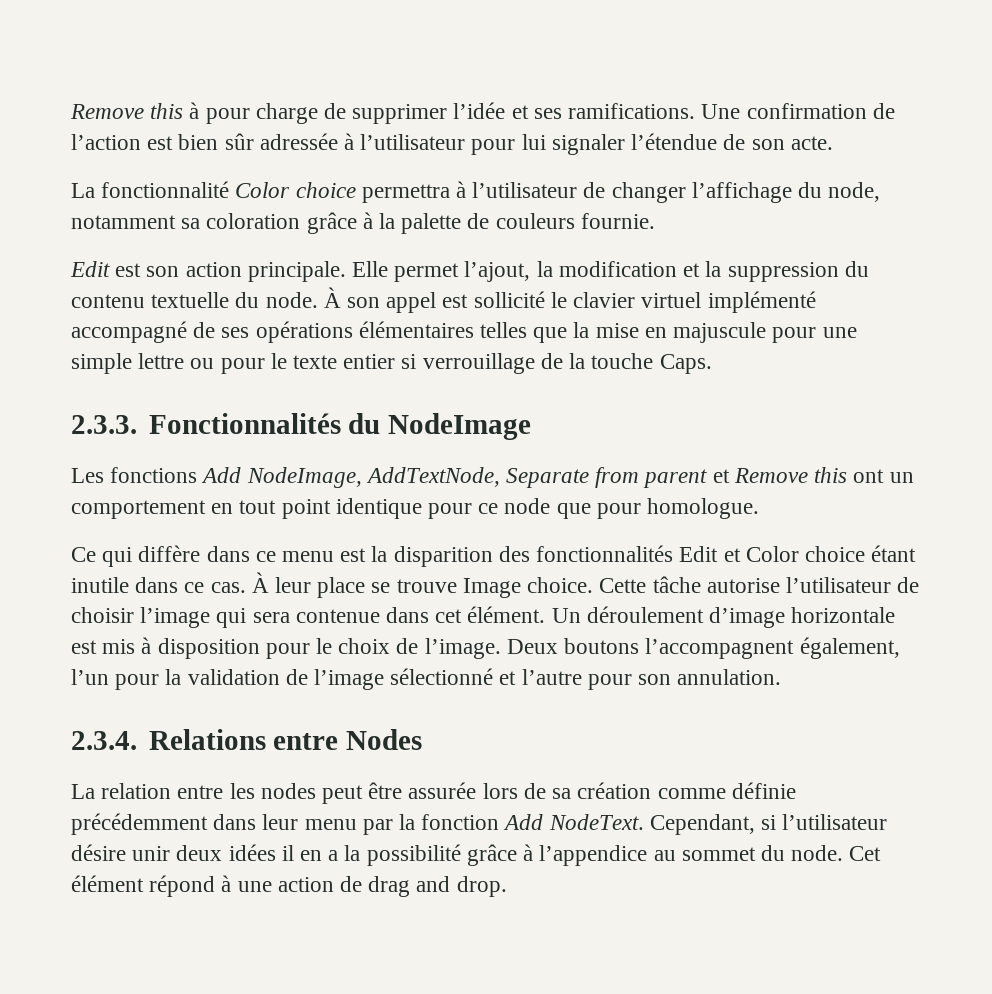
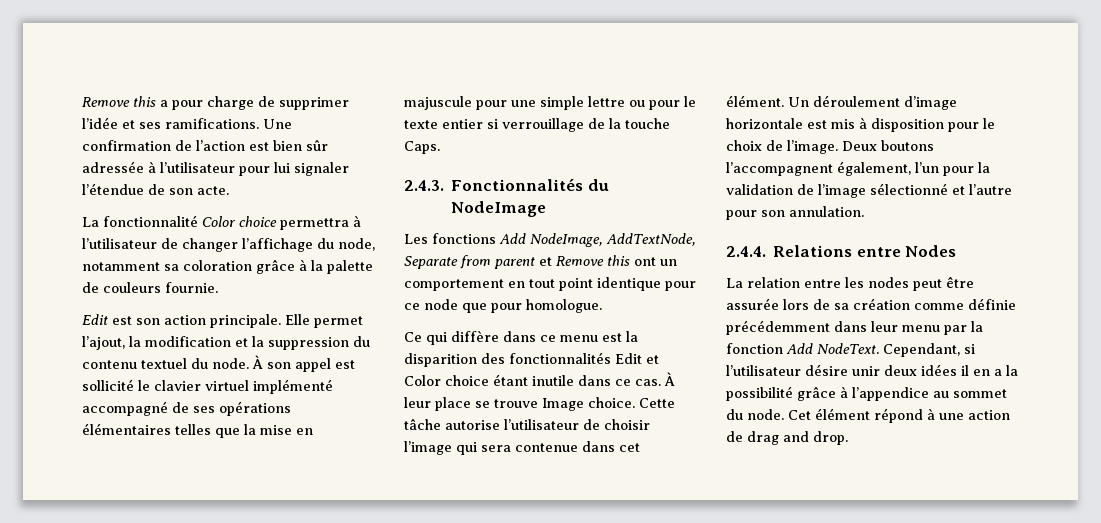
- Remove this à pour charge de supprimer l’idée et ses ramifications.
+ Remove this a pour charge de supprimer l’idée et ses ramifications.
- Elle permet l’ajout, la modification et la suppression du contenu textuelle du node.
+ Elle permet l’ajout, la modification et la suppression du contenu textuel du node.
- 2.3.3. Fonctionnalités du NodeImage
+ 2.4.3. Fonctionnalités du NodeImage
- 2.3.4. Relations entre Nodes
+ 2.4.4. Relations entre Nodes

